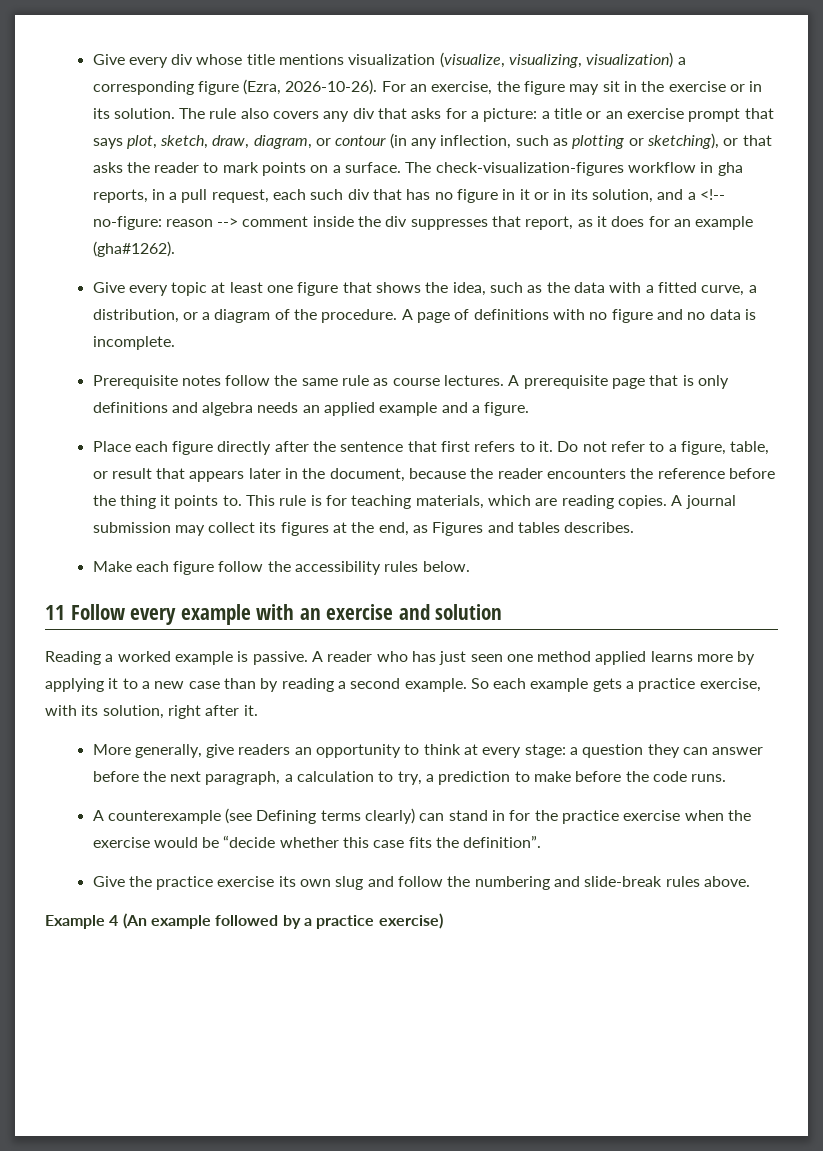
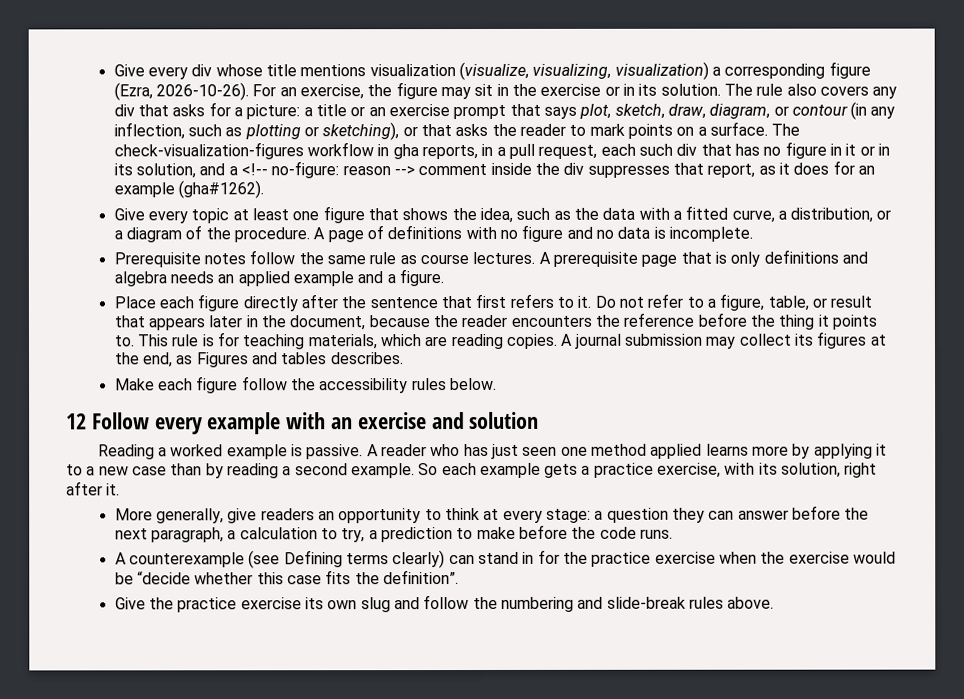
- 11 Follow every example with an exercise and solution
+ 12 Follow every example with an exercise and solution
- Example 4 (An example followed by a practice exercise)

